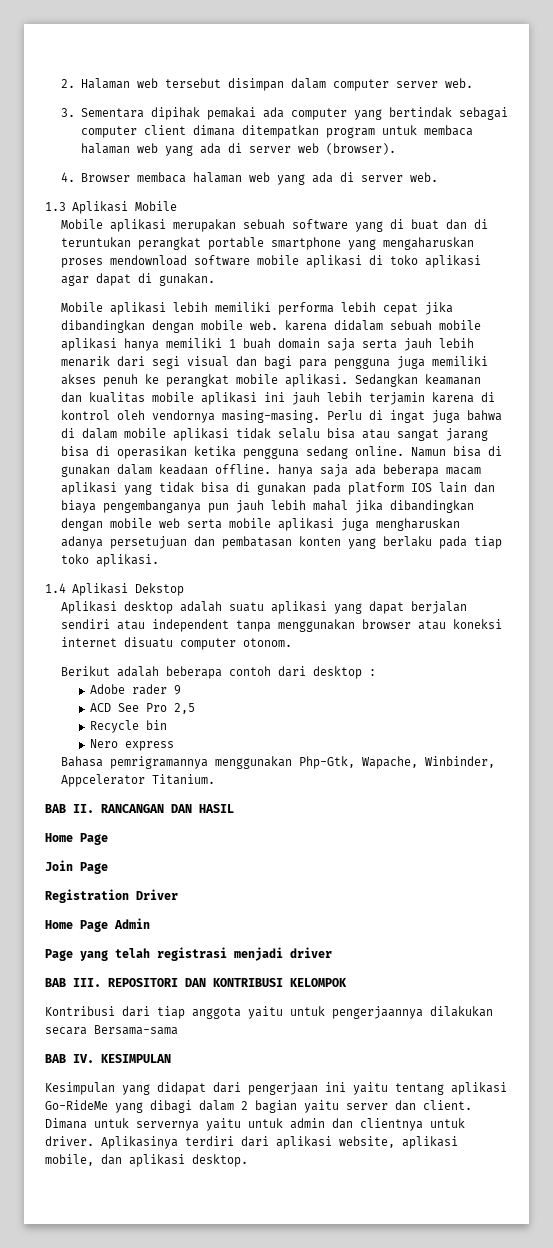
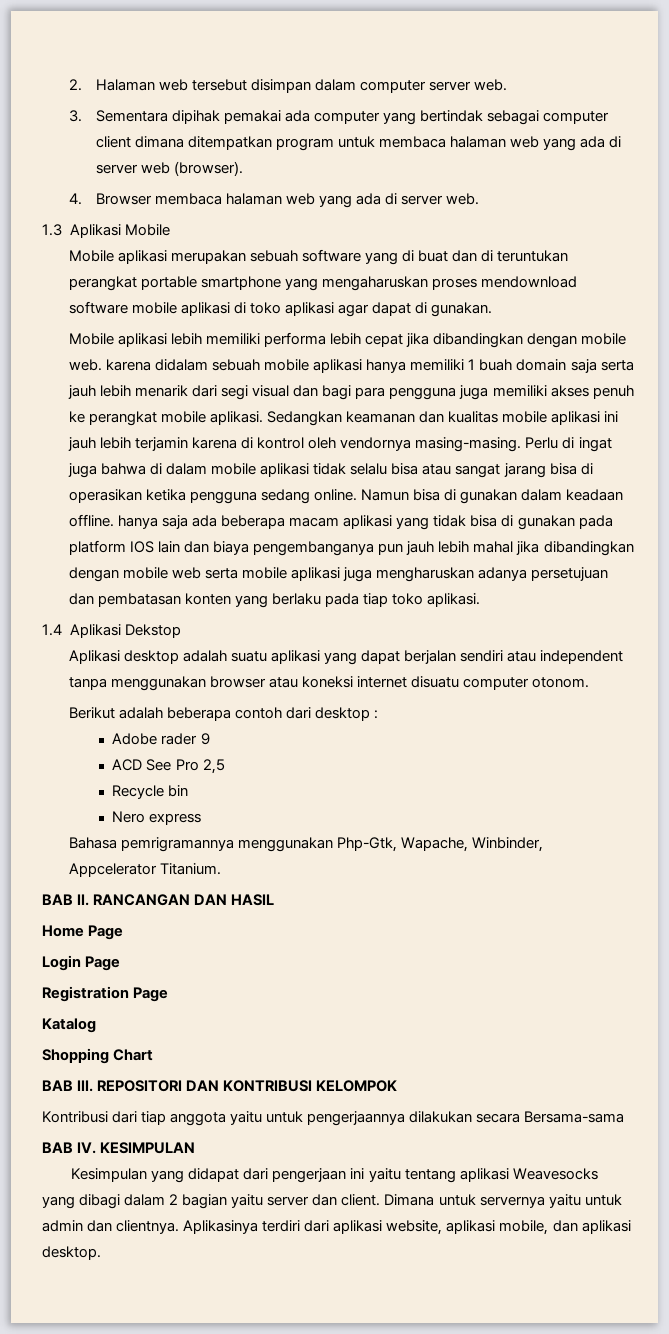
- Join Page
+ Login Page
- Registration Driver
- Home Page Admin
- Page yang telah registrasi menjadi driver
+ Registration Page
+ Katalog
+ Shopping Chart
- Kesimpulan yang didapat dari pengerjaan ini yaitu tentang aplikasi Go-RideMe yang dibagi dalam 2 bagian yaitu server dan client.
+ Kesimpulan yang didapat dari pengerjaan ini yaitu tentang aplikasi Weavesocks yang dibagi dalam 2 bagian yaitu server dan client.
- Dimana untuk servernya yaitu untuk admin dan clientnya untuk driver.
+ Dimana untuk servernya yaitu untuk admin dan clientnya.

